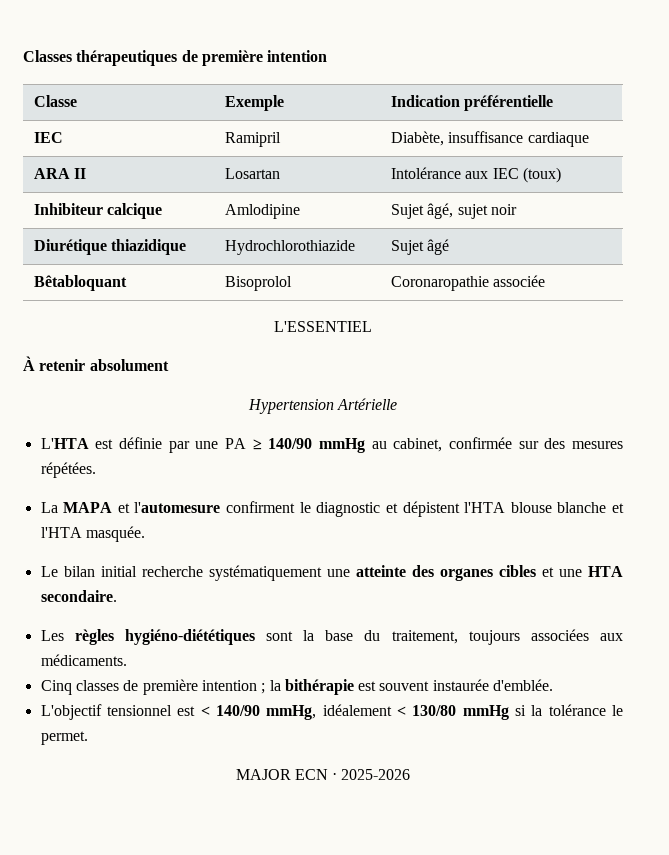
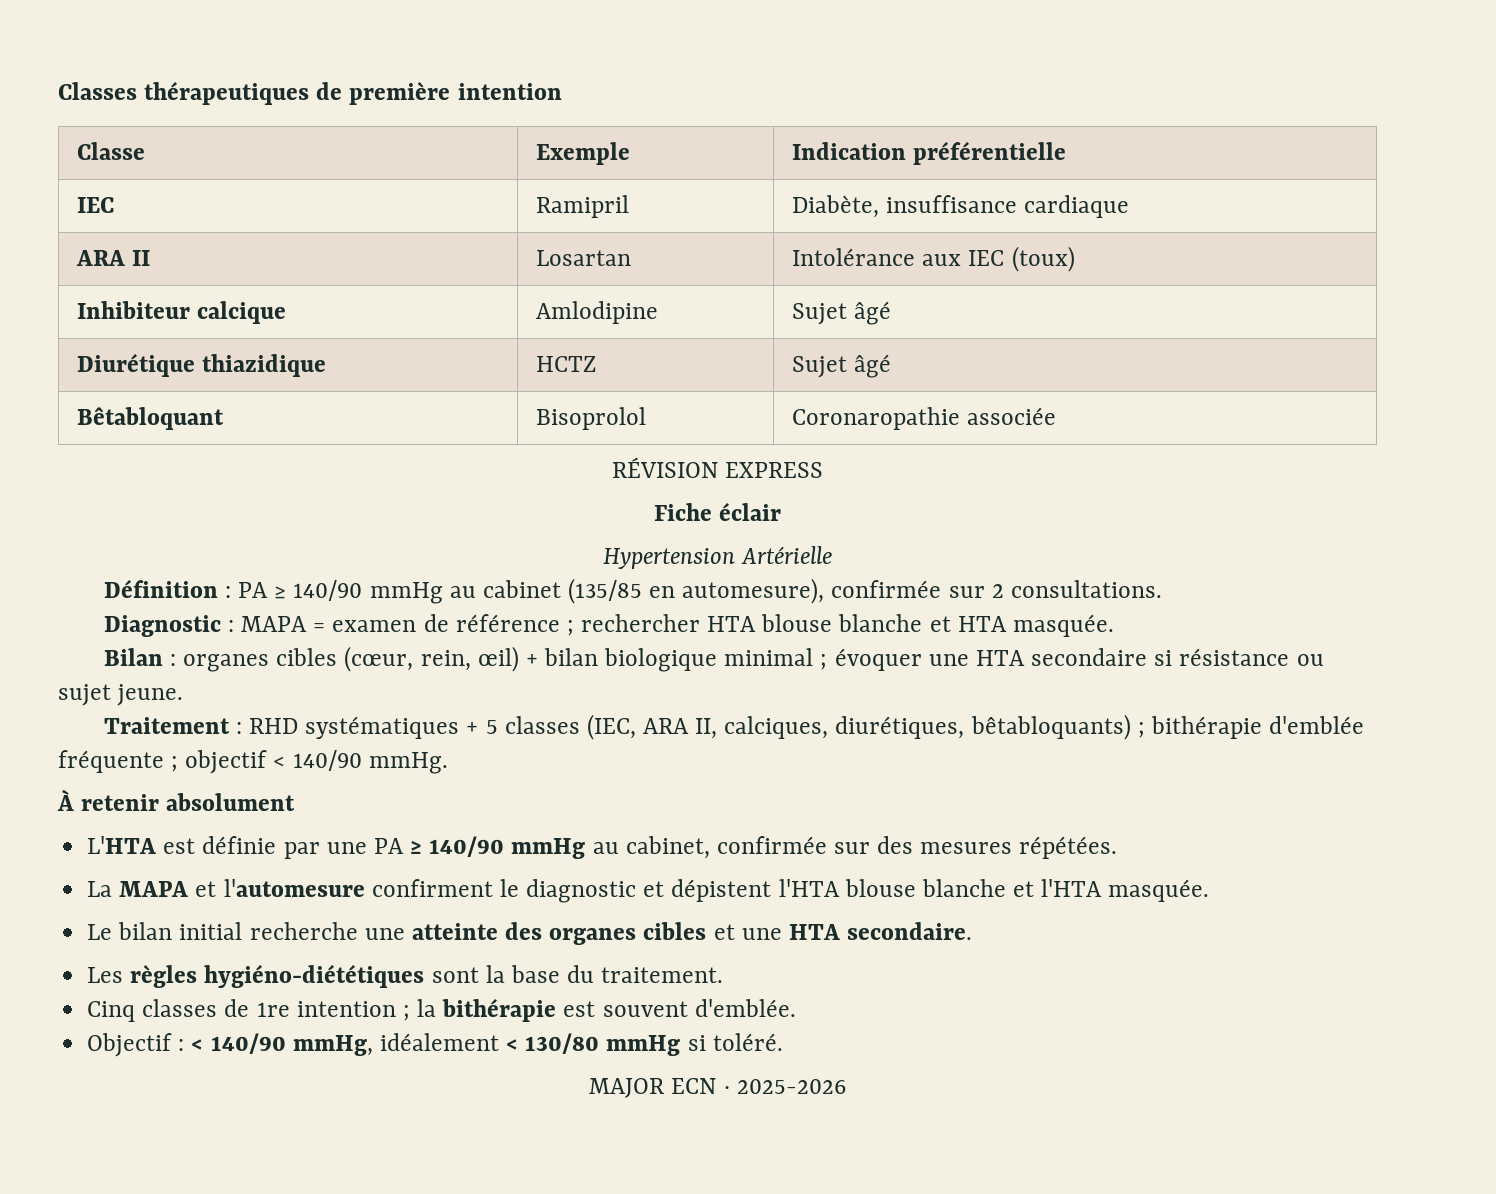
- Inhibiteur calcique | Amlodipine | Sujet âgé, sujet noir
+ Inhibiteur calcique | Amlodipine | Sujet âgé
- Diurétique thiazidique | Hydrochlorothiazide | Sujet âgé
+ Diurétique thiazidique | HCTZ | Sujet âgé
- L'ESSENTIEL
+ RÉVISION EXPRESS
+ Fiche éclair
+ Hypertension Artérielle
+ Définition : PA ≥ 140/90 mmHg au cabinet (135/85 en automesure), confirmée sur 2 consultations.
+ Diagnostic : MAPA = examen de référence ; rechercher HTA blouse blanche et HTA masquée.
+ Bilan : organes cibles (cœur, rein, œil) + bilan biologique minimal ; évoquer une HTA secondaire si résistance ou sujet jeune.
+ Traitement : RHD systématiques + 5 classes (IEC, ARA II, calciques, diurétiques, bêtabloquants) ; bithérapie d'emblée fréquente ; objectif < 140/90 mmHg.
- Hypertension Artérielle
- Le bilan initial recherche systématiquement une atteinte des organes cibles et une HTA secondaire.
+ Le bilan initial recherche une atteinte des organes cibles et une HTA secondaire.
- Les règles hygiéno-diététiques sont la base du traitement, toujours associées aux médicaments.
+ Les règles hygiéno-diététiques sont la base du traitement.
- Cinq classes de première intention ; la bithérapie est souvent instaurée d'emblée.
+ Cinq classes de 1re intention ; la bithérapie est souvent d'emblée.
- L'objectif tensionnel est < 140/90 mmHg, idéalement < 130/80 mmHg si la tolérance le permet.
+ Objectif : < 140/90 mmHg, idéalement < 130/80 mmHg si toléré.

